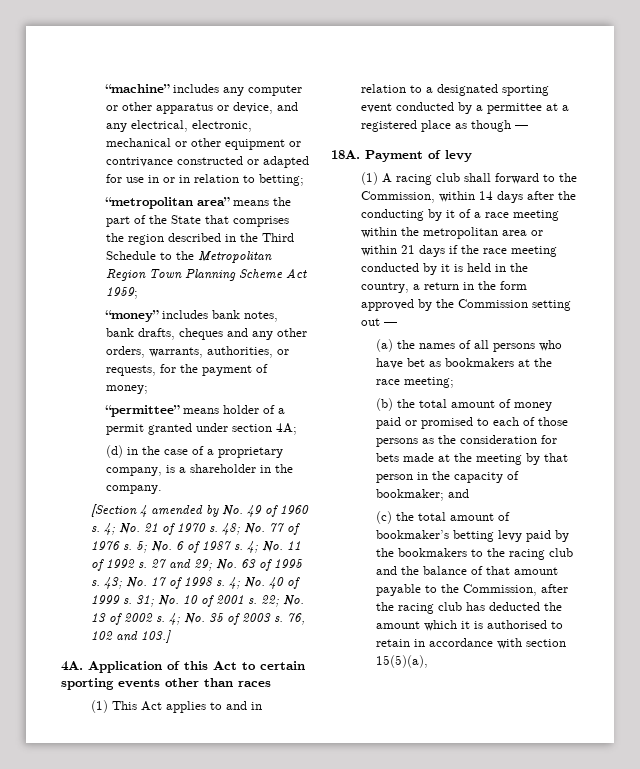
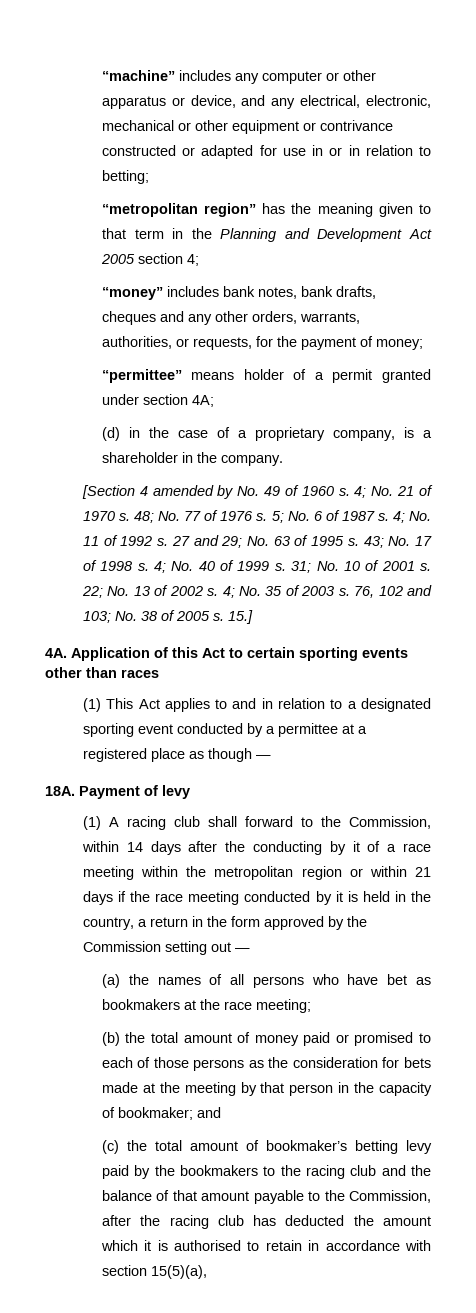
- “metropolitan area” means the part of the State that comprises the region described in the Third Schedule to the Metropolitan Region Town Planning Scheme Act 1959;
+ “metropolitan region” has the meaning given to that term in the Planning and Development Act 2005 section 4;
- 76, 102 and 103.]
+ 76, 102 and 103; No. 38 of 2005 s. 15.]
- (1) A racing club shall forward to the Commission, within 14 days after the conducting by it of a race meeting within the metropolitan area or within 21 days if the race meeting conducted by it is held in the country, a return in the form approved by the Commission setting out —
+ (1) A racing club shall forward to the Commission, within 14 days after the conducting by it of a race meeting within the metropolitan region or within 21 days if the race meeting conducted by it is held in the country, a return in the form approved by the Commission setting out —

